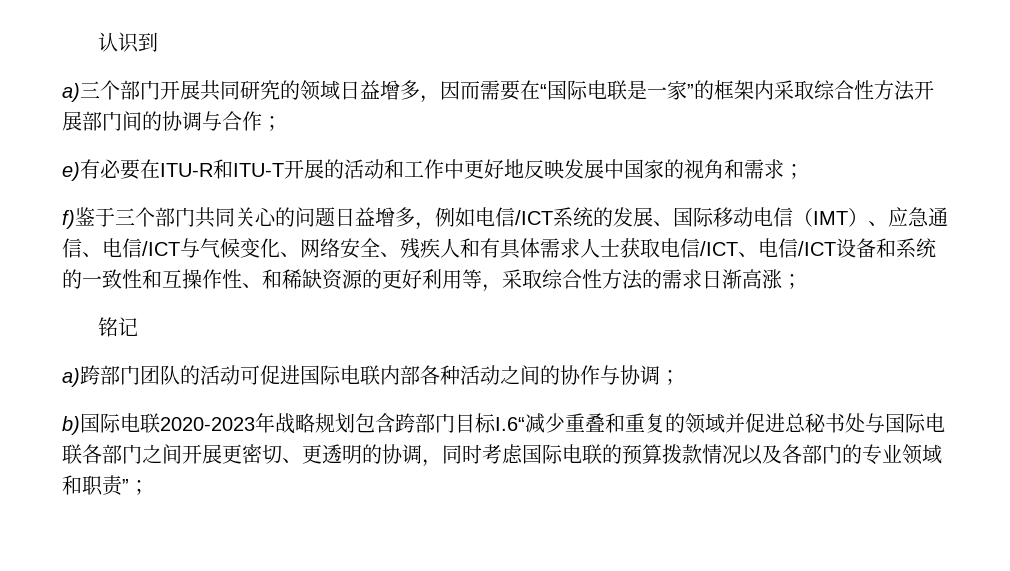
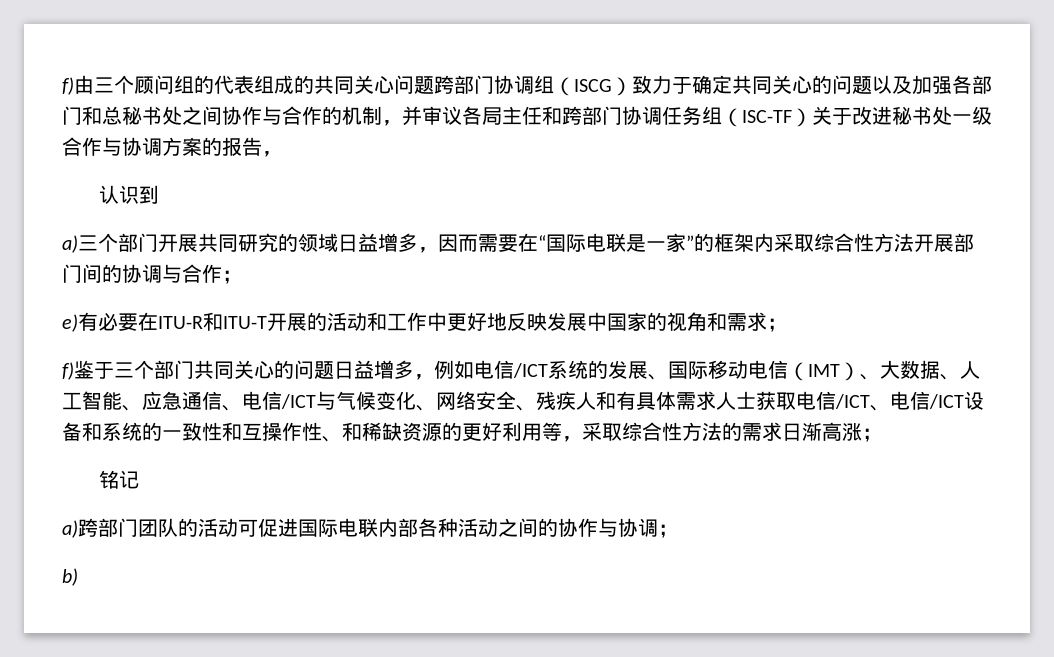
+ f)由三个顾问组的代表组成的共同关心问题跨部门协调组（ISCG）致力于确定共同关心的问题以及加强各部门和总秘书处之间协作与合作的机制，并审议各局主任和跨部门协调任务组（ISC-TF）关于改进秘书处一级合作与协调方案的报告，
- f)鉴于三个部门共同关心的问题日益增多，例如电信/ICT系统的发展、国际移动电信（IMT）、应急通信、电信/ICT与气候变化、网络安全、残疾人和有具体需求人士获取电信/ICT、电信/ICT设备和系统的一致性和互操作性、和稀缺资源的更好利用等，采取综合性方法的需求日渐高涨；
+ f)鉴于三个部门共同关心的问题日益增多，例如电信/ICT系统的发展、国际移动电信（IMT）、大数据、人工智能、应急通信、电信/ICT与气候变化、网络安全、残疾人和有具体需求人士获取电信/ICT、电信/ICT设备和系统的一致性和互操作性、和稀缺资源的更好利用等，采取综合性方法的需求日渐高涨；
- b)国际电联2020-2023年战略规划包含跨部门目标I.6“减少重叠和重复的领域并促进总秘书处与国际电联各部门之间开展更密切、更透明的协调，同时考虑国际电联的预算拨款情况以及各部门的专业领域和职责”；
+ b)

